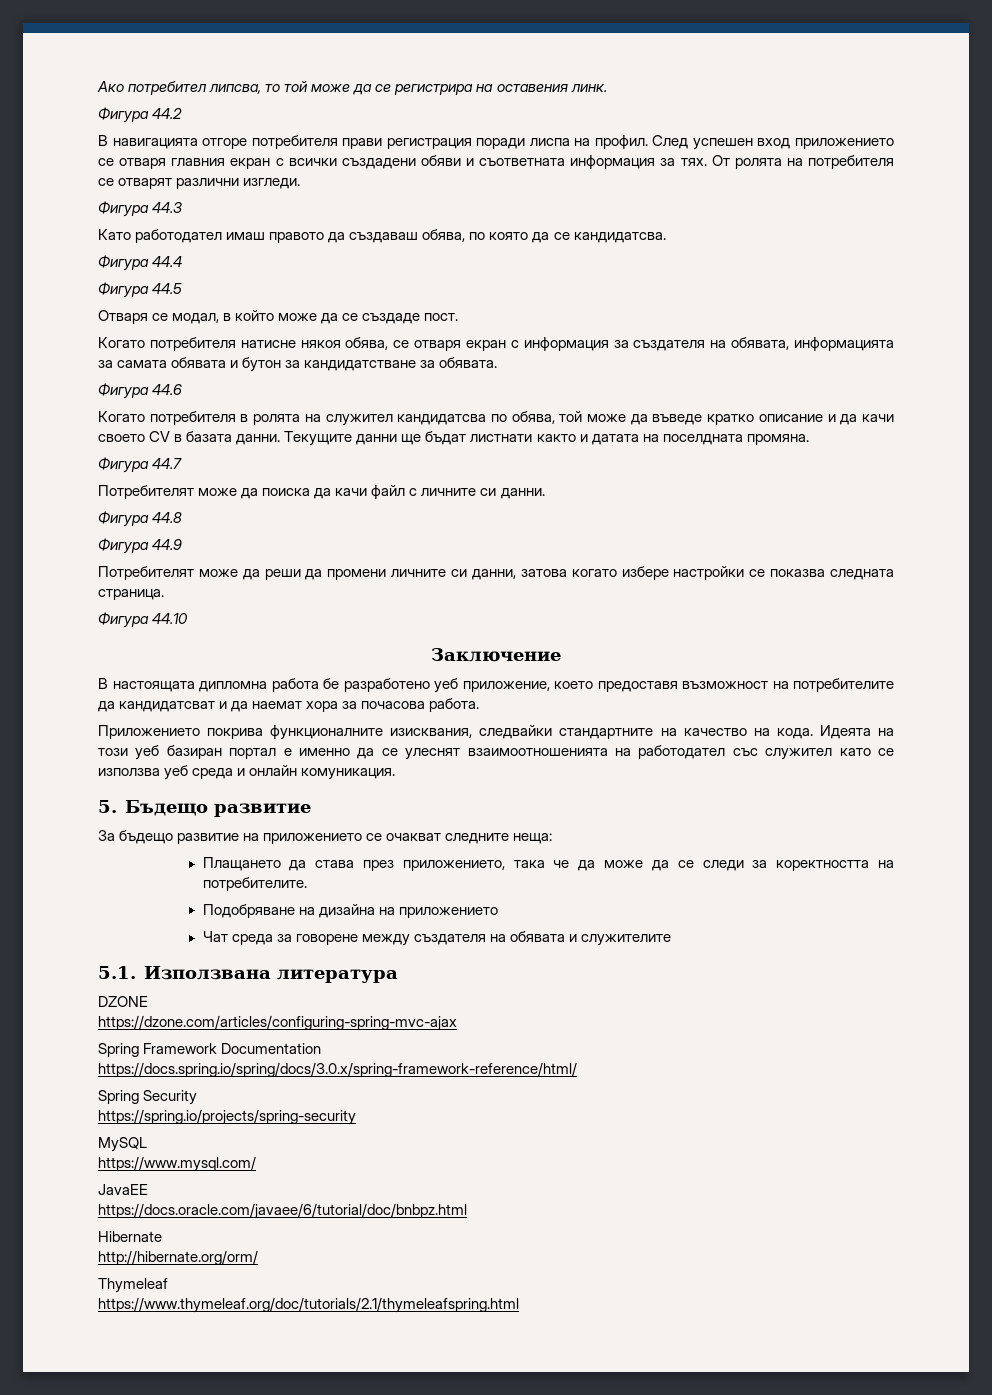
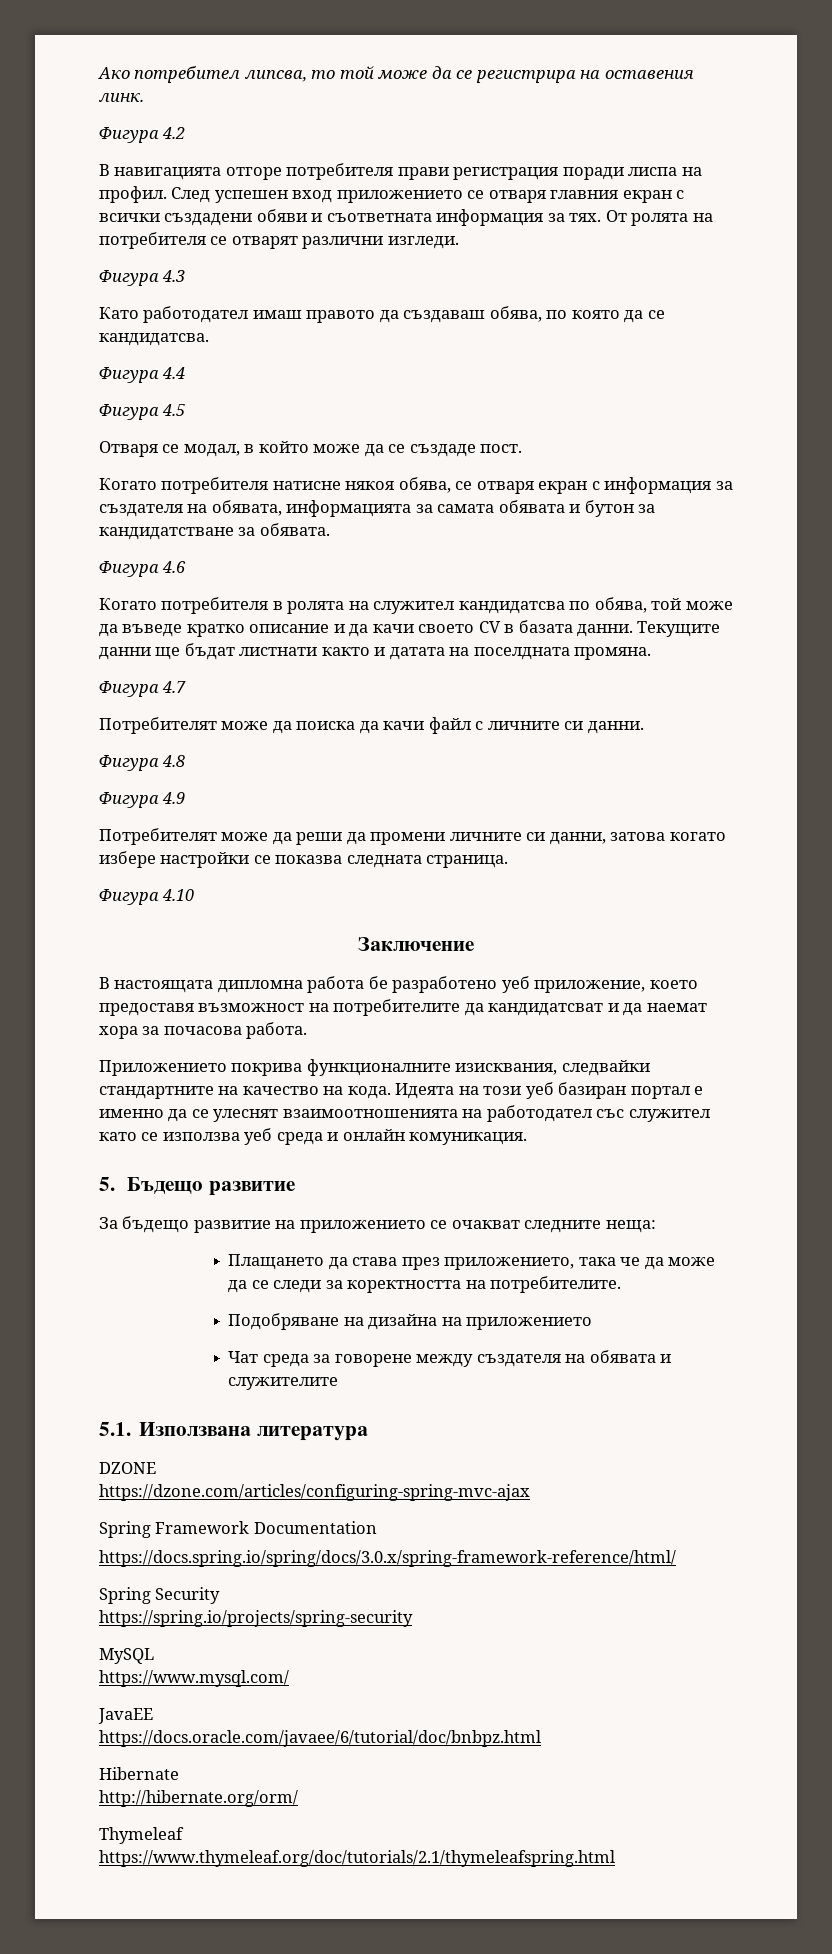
- Фигура 44.2
+ Фигура 4.2
- Фигура 44.3
+ Фигура 4.3
- Фигура 44.4
- Фигура 44.5
+ Фигура 4.4
+ Фигура 4.5
- Фигура 44.6
+ Фигура 4.6
- Фигура 44.7
+ Фигура 4.7
- Фигура 44.8
- Фигура 44.9
+ Фигура 4.8
+ Фигура 4.9
- Фигура 44.10
+ Фигура 4.10

